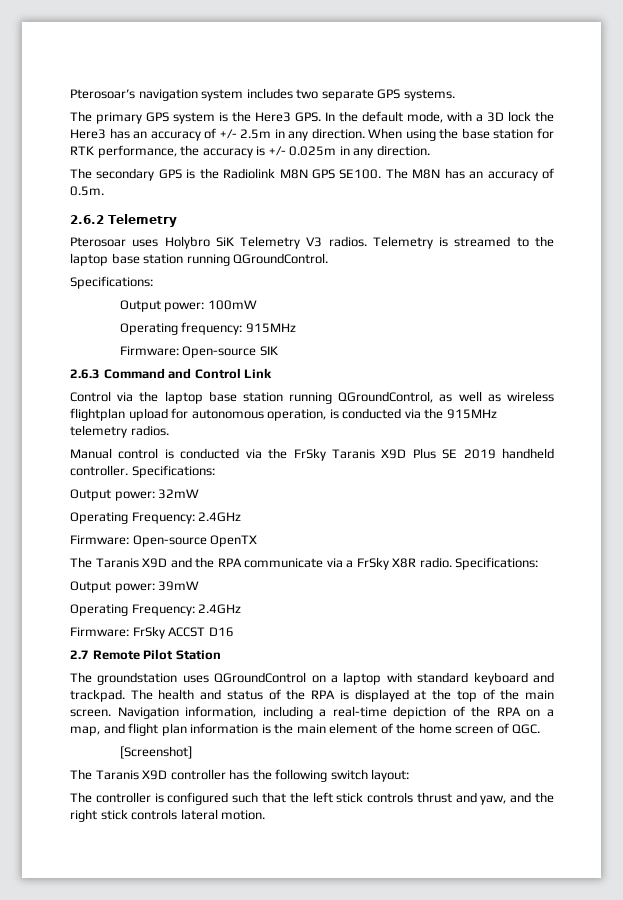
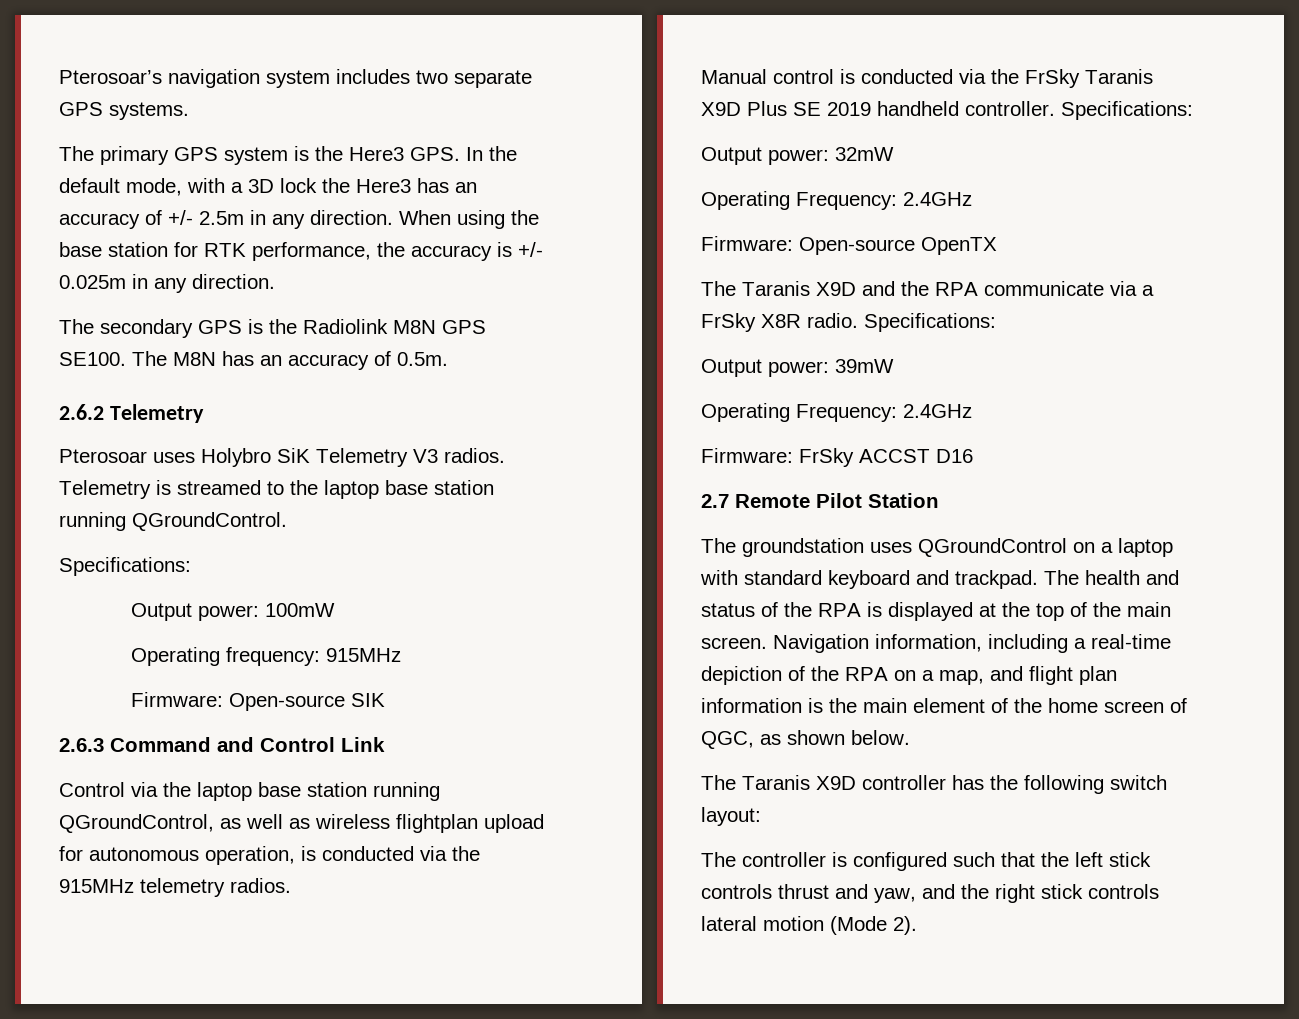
- Navigation information, including a real-time depiction of the RPA on a map, and flight plan information is the main element of the home screen of QGC.
- [Screenshot]
+ Navigation information, including a real-time depiction of the RPA on a map, and flight plan information is the main element of the home screen of QGC, as shown below.
- The controller is configured such that the left stick controls thrust and yaw, and the right stick controls lateral motion.
+ The controller is configured such that the left stick controls thrust and yaw, and the right stick controls lateral motion (Mode 2).

